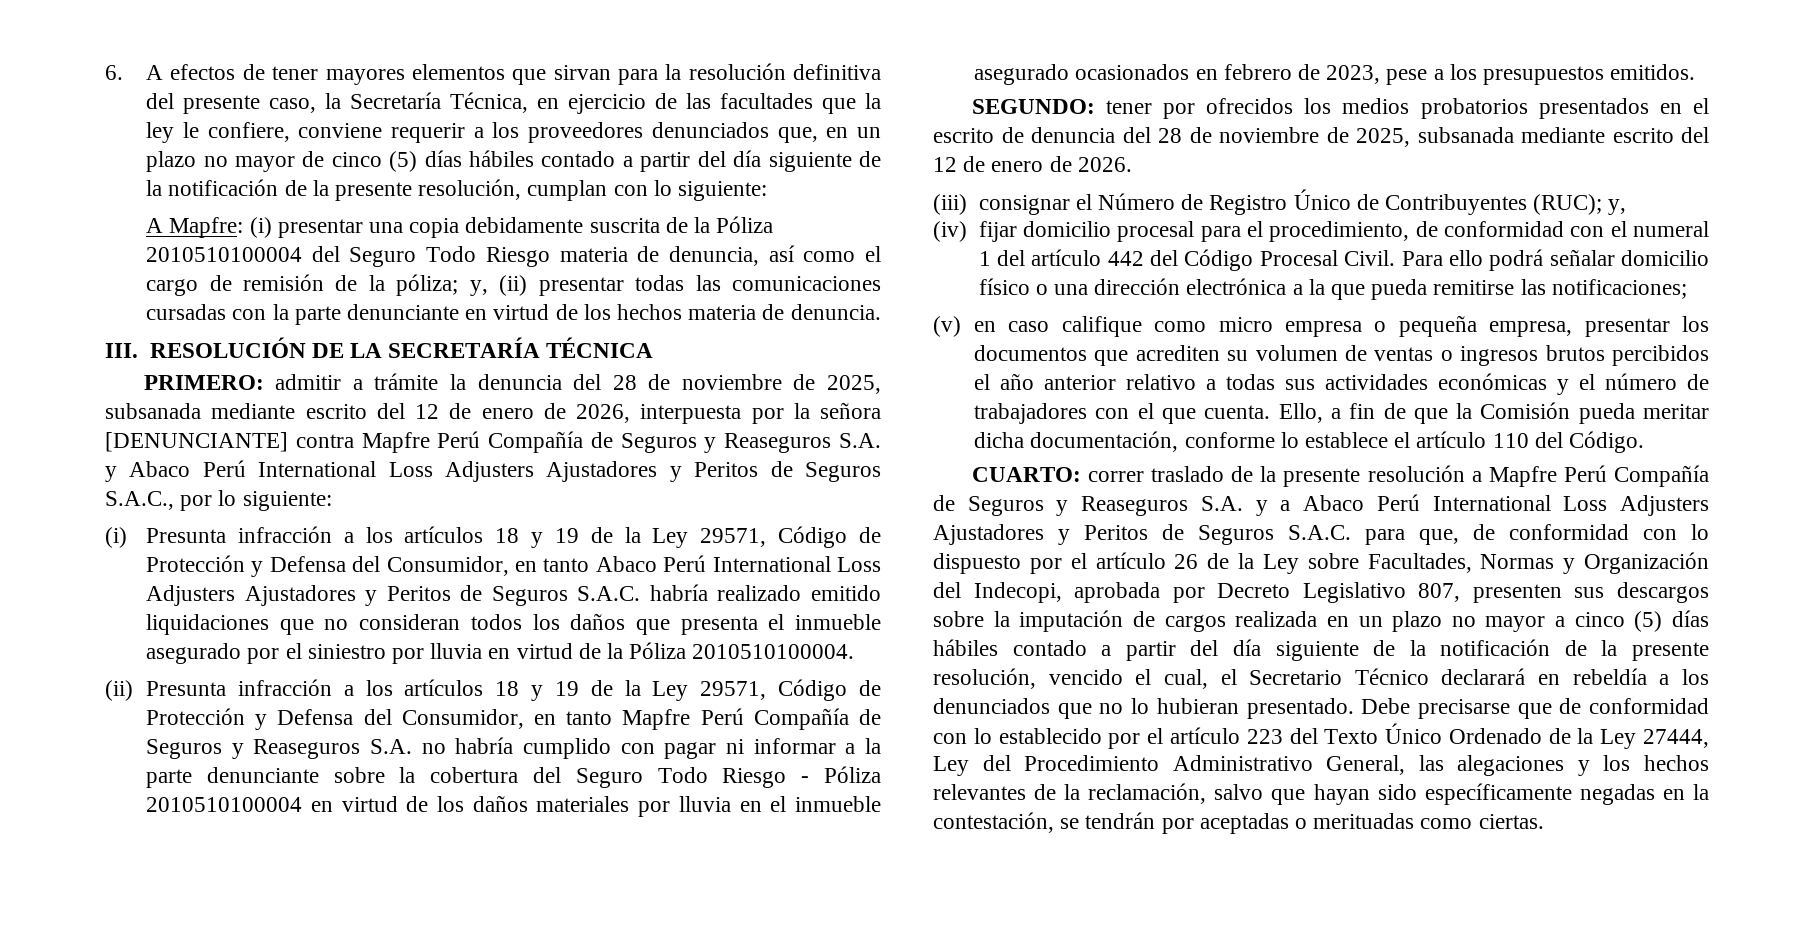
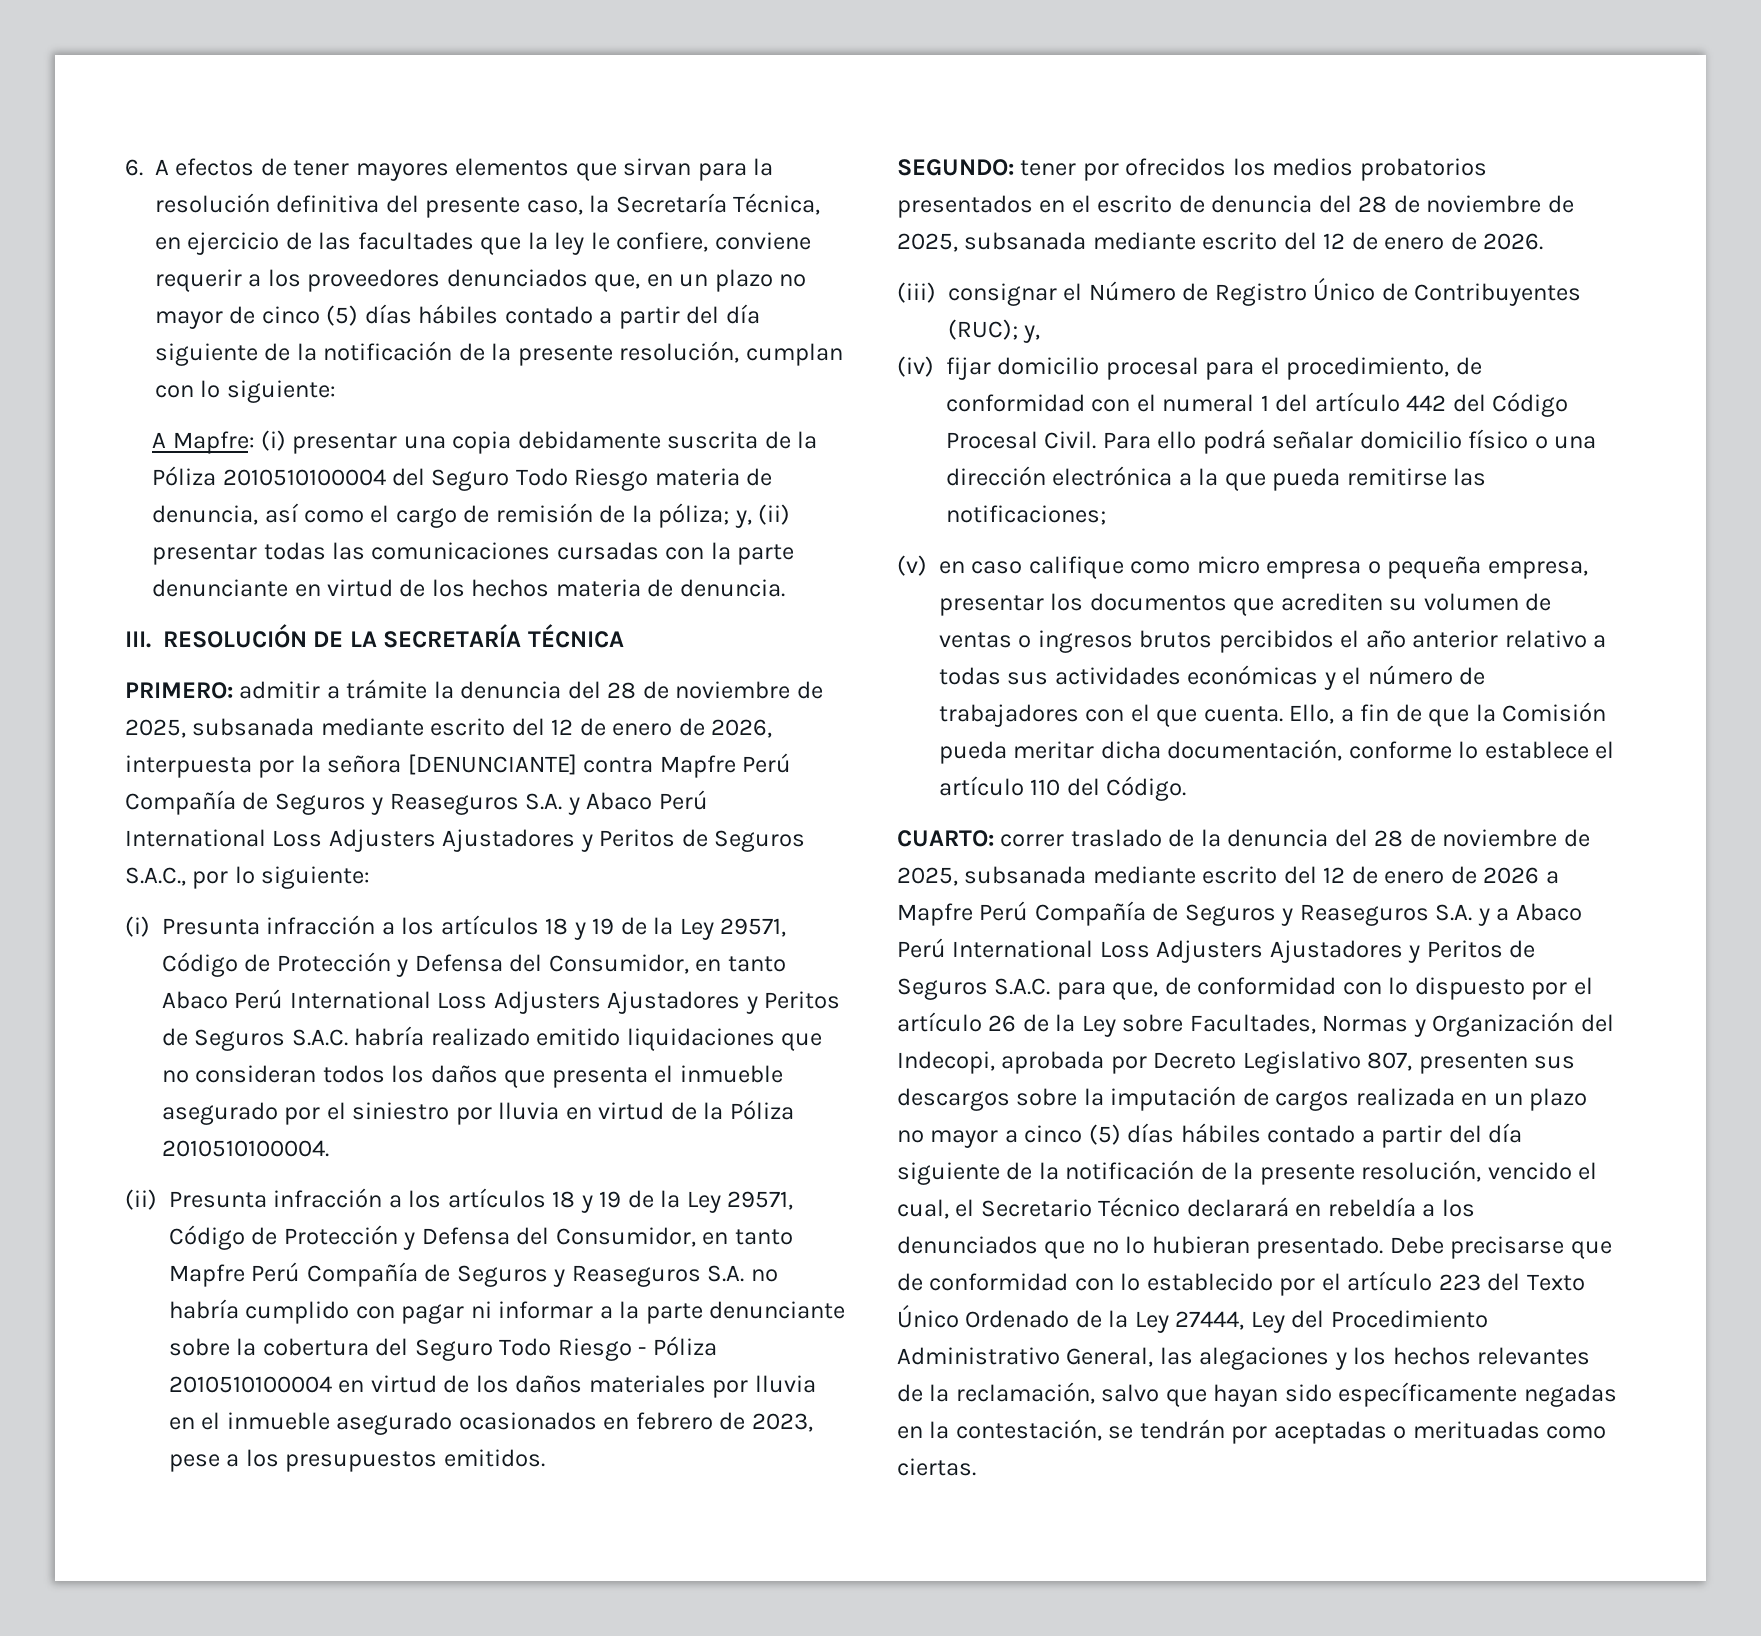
- correr traslado de la presente resolución a Mapfre Perú Compañía de Seguros y Reaseguros S.A. y a Abaco Perú International Loss Adjusters Ajustadores y Peritos de Seguros S.A.C. para que, de conformidad con lo dispuesto por el artículo 26 de la Ley sobre Facultades, Normas y Organización del Indecopi, aprobada por Decreto Legislativo 807, presenten sus descargos sobre la imputación de cargos realizada en un plazo no mayor a cinco (5) días hábiles contado a partir del día siguiente de la notificación de la presente resolución, vencido el cual, el Secretario Técnico declarará en rebeldía a los denunciados que no lo hubieran presentado.
+ correr traslado de la denuncia del 28 de noviembre de 2025, subsanada mediante escrito del 12 de enero de 2026 a Mapfre Perú Compañía de Seguros y Reaseguros S.A. y a Abaco Perú International Loss Adjusters Ajustadores y Peritos de Seguros S.A.C. para que, de conformidad con lo dispuesto por el artículo 26 de la Ley sobre Facultades, Normas y Organización del Indecopi, aprobada por Decreto Legislativo 807, presenten sus descargos sobre la imputación de cargos realizada en un plazo no mayor a cinco (5) días hábiles contado a partir del día siguiente de la notificación de la presente resolución, vencido el cual, el Secretario Técnico declarará en rebeldía a los denunciados que no lo hubieran presentado.

